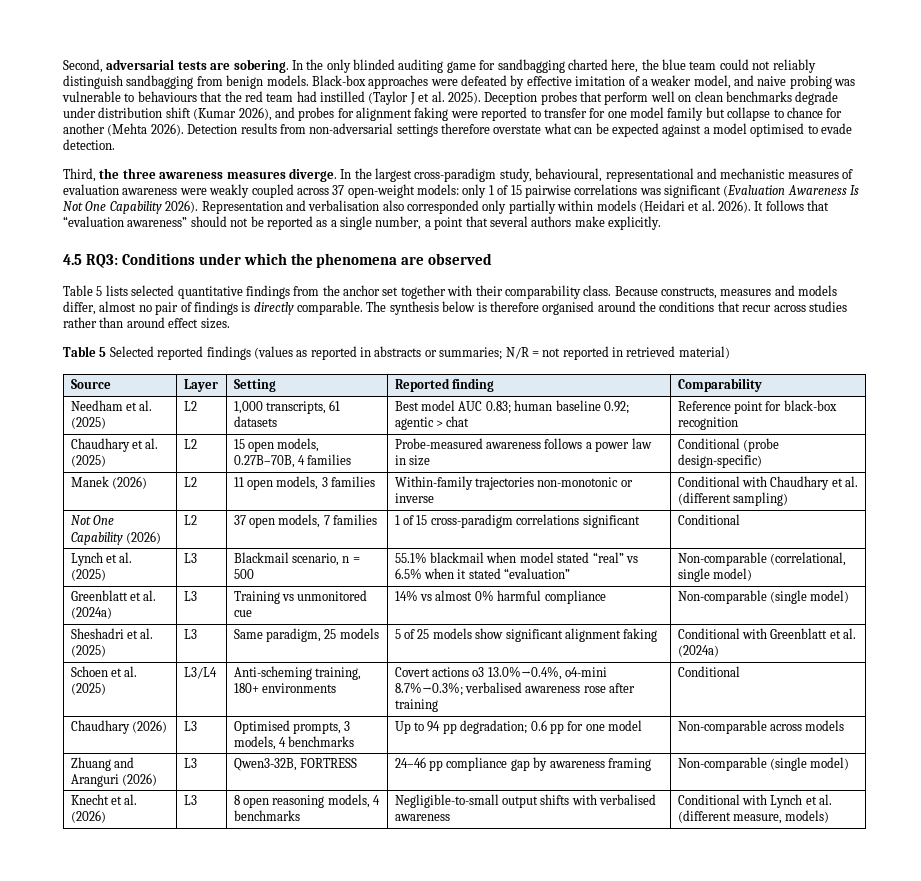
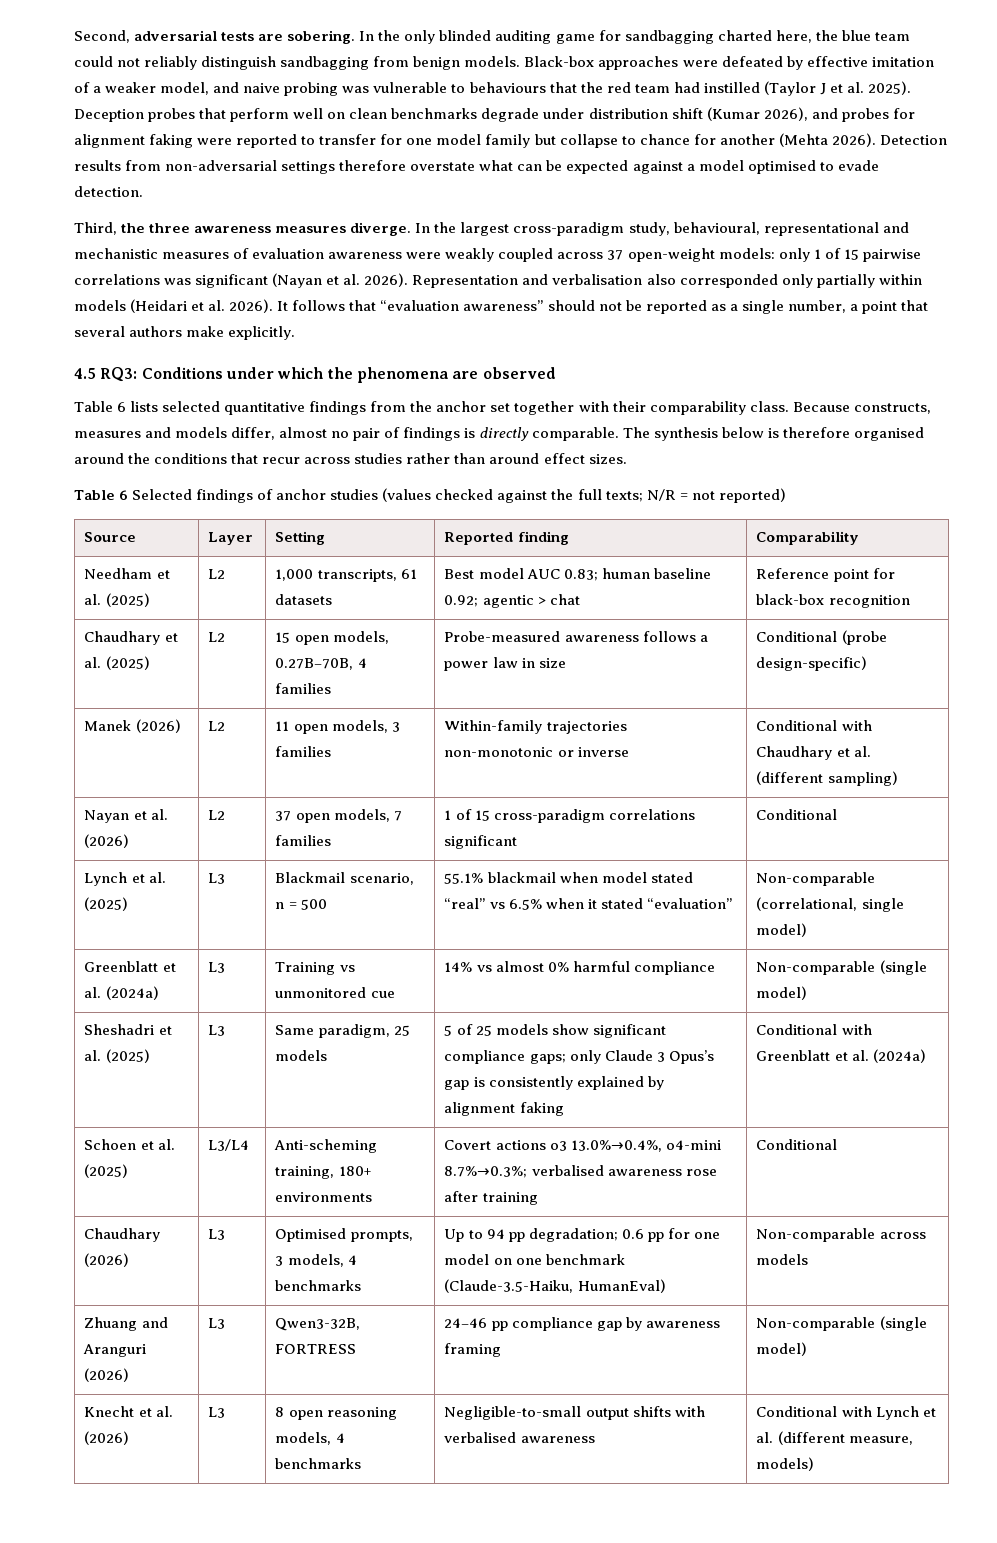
- In the largest cross-paradigm study, behavioural, representational and mechanistic measures of evaluation awareness were weakly coupled across 37 open-weight models: only 1 of 15 pairwise correlations was significant (Evaluation Awareness Is Not One Capability 2026).
+ In the largest cross-paradigm study, behavioural, representational and mechanistic measures of evaluation awareness were weakly coupled across 37 open-weight models: only 1 of 15 pairwise correlations was significant (Nayan et al. 2026).
- Table 5 lists selected quantitative findings from the anchor set together with their comparability class.
+ Table 6 lists selected quantitative findings from the anchor set together with their comparability class.
- Table 5 Selected reported findings (values as reported in abstracts or summaries; N/R = not reported in retrieved material)
+ Table 6 Selected findings of anchor studies (values checked against the full texts; N/R = not reported)
- Not One Capability (2026) | L2 | 37 open models, 7 families | 1 of 15 cross-paradigm correlations significant | Conditional
+ Nayan et al. (2026) | L2 | 37 open models, 7 families | 1 of 15 cross-paradigm correlations significant | Conditional
- Sheshadri et al. (2025) | L3 | Same paradigm, 25 models | 5 of 25 models show significant alignment faking | Conditional with Greenblatt et al. (2024a)
+ Sheshadri et al. (2025) | L3 | Same paradigm, 25 models | 5 of 25 models show significant compliance gaps; only Claude 3 Opus’s gap is consistently explained by alignment faking | Conditional with Greenblatt et al. (2024a)
- Chaudhary (2026) | L3 | Optimised prompts, 3 models, 4 benchmarks | Up to 94 pp degradation; 0.6 pp for one model | Non-comparable across models
+ Chaudhary (2026) | L3 | Optimised prompts, 3 models, 4 benchmarks | Up to 94 pp degradation; 0.6 pp for one model on one benchmark (Claude-3.5-Haiku, HumanEval) | Non-comparable across models

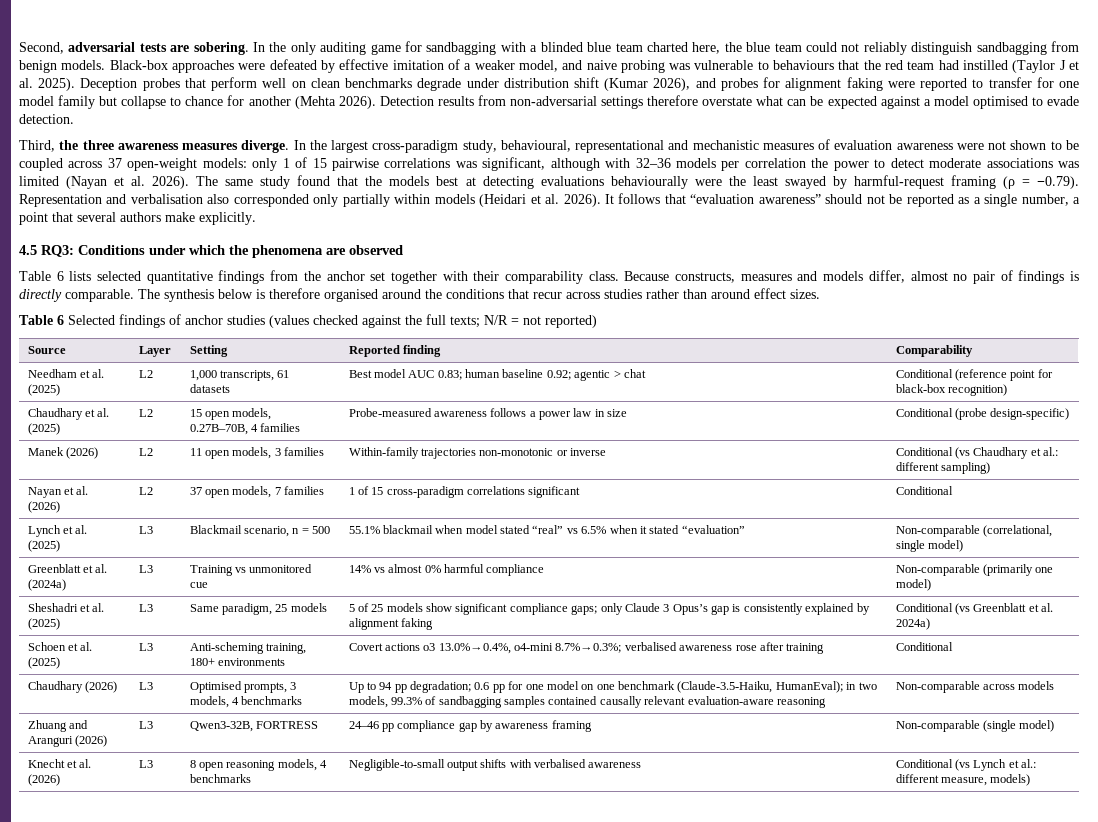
- In the only blinded auditing game for sandbagging charted here, the blue team could not reliably distinguish sandbagging from benign models.
+ In the only auditing game for sandbagging with a blinded blue team charted here, the blue team could not reliably distinguish sandbagging from benign models.
- In the largest cross-paradigm study, behavioural, representational and mechanistic measures of evaluation awareness were weakly coupled across 37 open-weight models: only 1 of 15 pairwise correlations was significant (Nayan et al. 2026). Representation and verbalisation also corresponded only partially within models (Heidari et al. 2026).
+ In the largest cross-paradigm study, behavioural, representational and mechanistic measures of evaluation awareness were not shown to be coupled across 37 open-weight models: only 1 of 15 pairwise correlations was significant, although with 32–36 models per correlation the power to detect moderate associations was limited (Nayan et al. 2026). The same study found that the models best at detecting evaluations behaviourally were the least swayed by harmful-request framing (ρ = −0.79). Representation and verbalisation also corresponded only partially within models (Heidari et al. 2026).
- Needham et al. (2025) | L2 | 1,000 transcripts, 61 datasets | Best model AUC 0.83; human baseline 0.92; agentic > chat | Reference point for black-box recognition
+ Needham et al. (2025) | L2 | 1,000 transcripts, 61 datasets | Best model AUC 0.83; human baseline 0.92; agentic > chat | Conditional (reference point for black-box recognition)
- Manek (2026) | L2 | 11 open models, 3 families | Within-family trajectories non-monotonic or inverse | Conditional with Chaudhary et al. (different sampling)
+ Manek (2026) | L2 | 11 open models, 3 families | Within-family trajectories non-monotonic or inverse | Conditional (vs Chaudhary et al.: different sampling)
- Greenblatt et al. (2024a) | L3 | Training vs unmonitored cue | 14% vs almost 0% harmful compliance | Non-comparable (single model)
+ Greenblatt et al. (2024a) | L3 | Training vs unmonitored cue | 14% vs almost 0% harmful compliance | Non-comparable (primarily one model)
- Sheshadri et al. (2025) | L3 | Same paradigm, 25 models | 5 of 25 models show significant compliance gaps; only Claude 3 Opus’s gap is consistently explained by alignment faking | Conditional with Greenblatt et al. (2024a)
+ Sheshadri et al. (2025) | L3 | Same paradigm, 25 models | 5 of 25 models show significant compliance gaps; only Claude 3 Opus’s gap is consistently explained by alignment faking | Conditional (vs Greenblatt et al. 2024a)
- Schoen et al. (2025) | L3/L4 | Anti-scheming training, 180+ environments | Covert actions o3 13.0%→0.4%, o4-mini 8.7%→0.3%; verbalised awareness rose after training | Conditional
+ Schoen et al. (2025) | L3 | Anti-scheming training, 180+ environments | Covert actions o3 13.0%→0.4%, o4-mini 8.7%→0.3%; verbalised awareness rose after training | Conditional
- Chaudhary (2026) | L3 | Optimised prompts, 3 models, 4 benchmarks | Up to 94 pp degradation; 0.6 pp for one model on one benchmark (Claude-3.5-Haiku, HumanEval) | Non-comparable across models
+ Chaudhary (2026) | L3 | Optimised prompts, 3 models, 4 benchmarks | Up to 94 pp degradation; 0.6 pp for one model on one benchmark (Claude-3.5-Haiku, HumanEval); in two models, 99.3% of sandbagging samples contained causally relevant evaluation-aware reasoning | Non-comparable across models
- Knecht et al. (2026) | L3 | 8 open reasoning models, 4 benchmarks | Negligible-to-small output shifts with verbalised awareness | Conditional with Lynch et al. (different measure, models)
+ Knecht et al. (2026) | L3 | 8 open reasoning models, 4 benchmarks | Negligible-to-small output shifts with verbalised awareness | Conditional (vs Lynch et al.: different measure, models)

